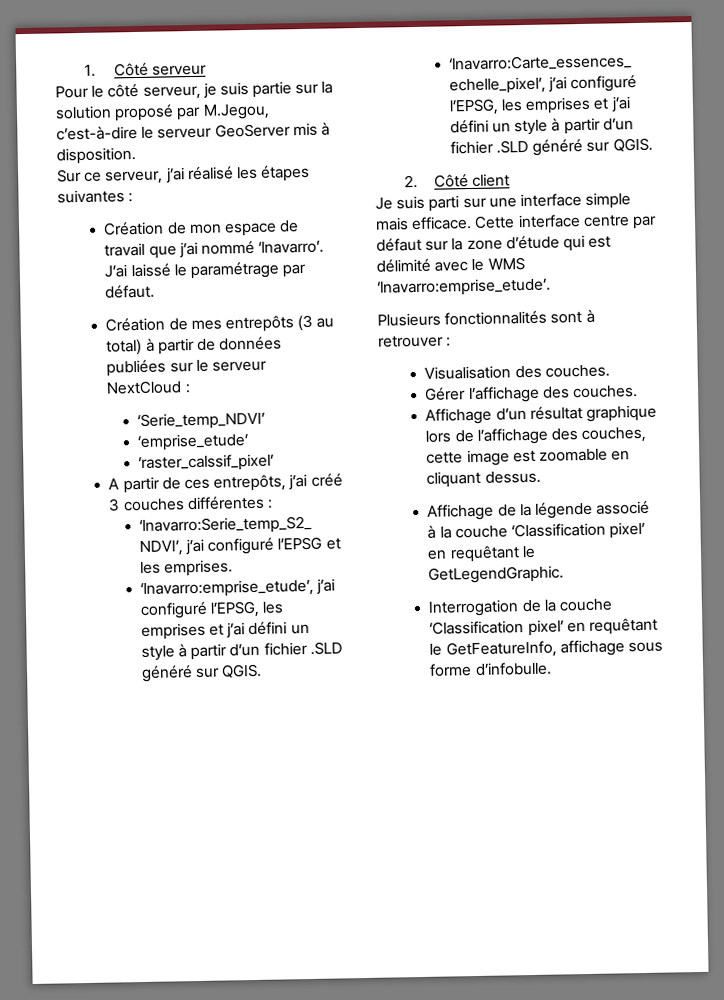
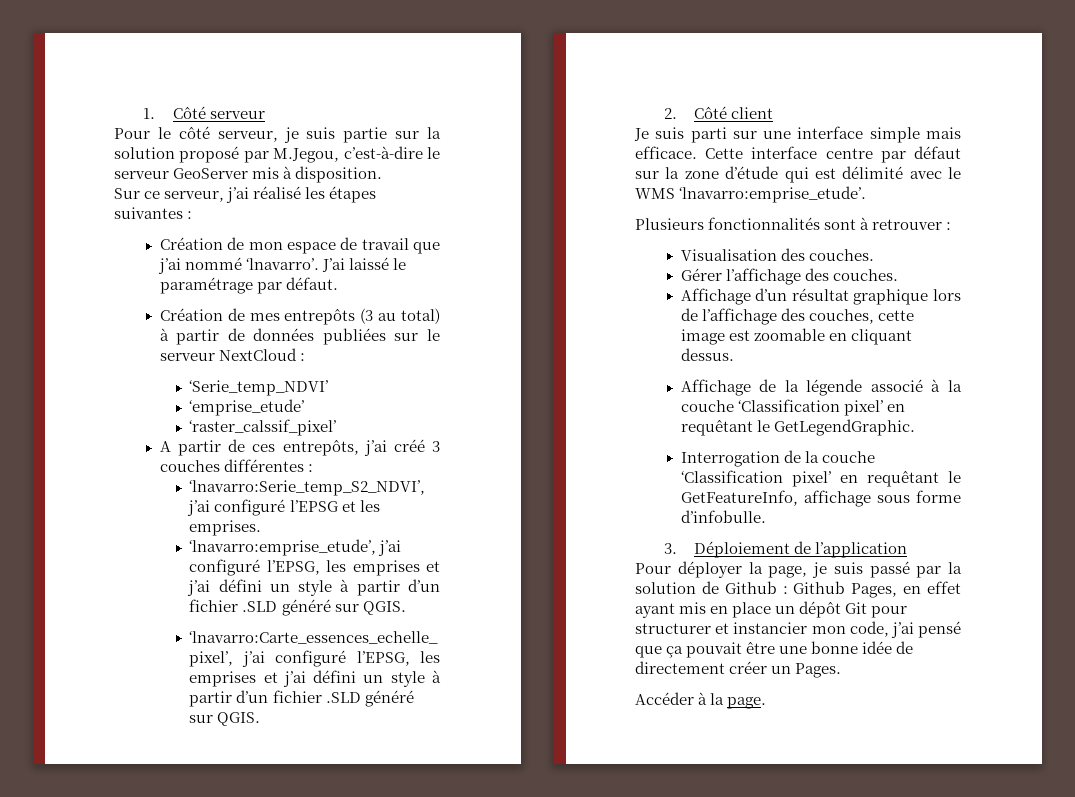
+ 3. Déploiement de l’application
+ Pour déployer la page, je suis passé par la solution de Github : Github Pages, en effet ayant mis en place un dépôt Git pour structurer et instancier mon code, j’ai pensé que ça pouvait être une bonne idée de directement créer un Pages.
+ Accéder à la page.

